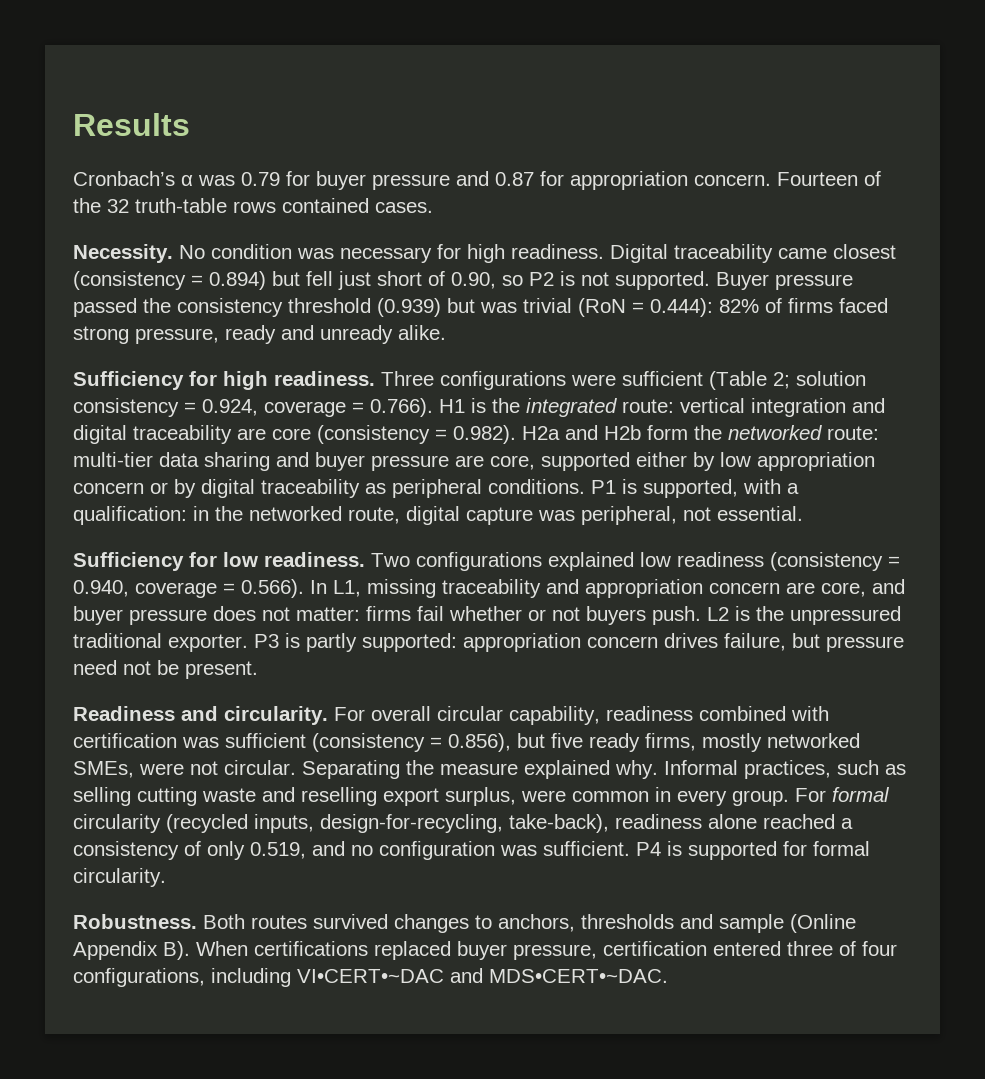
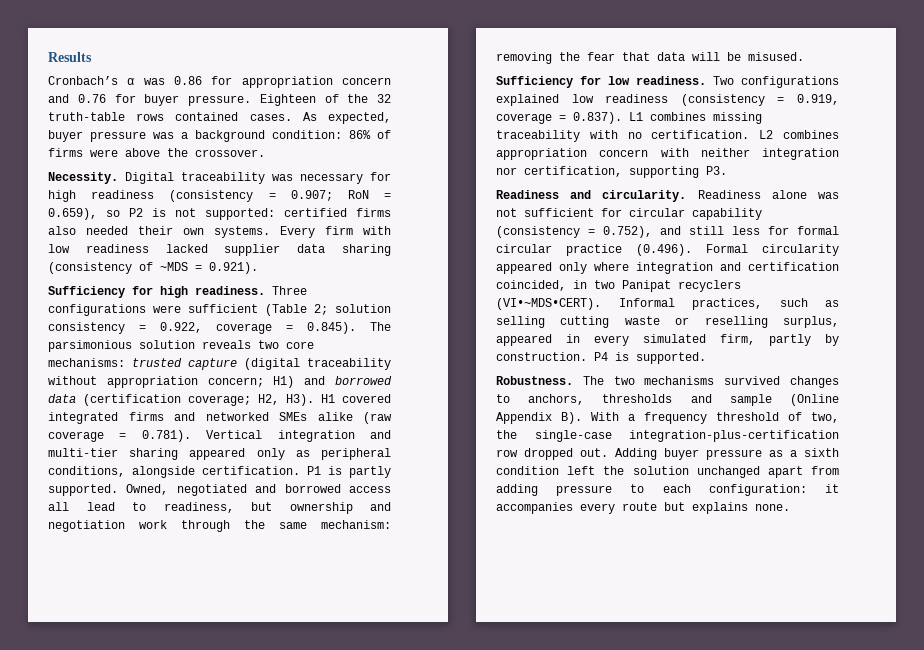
- Cronbach’s α was 0.79 for buyer pressure and 0.87 for appropriation concern. Fourteen of the 32 truth-table rows contained cases.
+ Cronbach’s α was 0.86 for appropriation concern and 0.76 for buyer pressure. Eighteen of the 32 truth-table rows contained cases. As expected, buyer pressure was a background condition: 86% of firms were above the crossover.
- No condition was necessary for high readiness. Digital traceability came closest (consistency = 0.894) but fell just short of 0.90, so P2 is not supported. Buyer pressure passed the consistency threshold (0.939) but was trivial (RoN = 0.444): 82% of firms faced strong pressure, ready and unready alike.
+ Digital traceability was necessary for high readiness (consistency = 0.907; RoN = 0.659), so P2 is not supported: certified firms also needed their own systems. Every firm with low readiness lacked supplier data sharing (consistency of ~MDS = 0.921).
- Three configurations were sufficient (Table 2; solution consistency = 0.924, coverage = 0.766). H1 is the integrated route: vertical integration and digital traceability are core (consistency = 0.982). H2a and H2b form the networked route: multi-tier data sharing and buyer pressure are core, supported either by low appropriation concern or by digital traceability as peripheral conditions. P1 is supported, with a qualification: in the networked route, digital capture was peripheral, not essential.
+ Three configurations were sufficient (Table 2; solution consistency = 0.922, coverage = 0.845). The parsimonious solution reveals two core mechanisms: trusted capture (digital traceability without appropriation concern; H1) and borrowed data (certification coverage; H2, H3). H1 covered integrated firms and networked SMEs alike (raw coverage = 0.781). Vertical integration and multi-tier sharing appeared only as peripheral conditions, alongside certification. P1 is partly supported. Owned, negotiated and borrowed access all lead to readiness, but ownership and negotiation work through the same mechanism: removing the fear that data will be misused.
- Two configurations explained low readiness (consistency = 0.940, coverage = 0.566). In L1, missing traceability and appropriation concern are core, and buyer pressure does not matter: firms fail whether or not buyers push. L2 is the unpressured traditional exporter. P3 is partly supported: appropriation concern drives failure, but pressure need not be present.
- Readiness and circularity. For overall circular capability, readiness combined with certification was sufficient (consistency = 0.856), but five ready firms, mostly networked SMEs, were not circular. Separating the measure explained why.
+ Two configurations explained low readiness (consistency = 0.919, coverage = 0.837). L1 combines missing traceability with no certification. L2 combines appropriation concern with neither integration nor certification, supporting P3.
+ Readiness and circularity. Readiness alone was not sufficient for circular capability (consistency = 0.752), and still less for formal circular practice (0.496). Formal circularity appeared only where integration and certification coincided, in two Panipat recyclers (VI•~MDS•CERT).
- Informal practices, such as selling cutting waste and reselling export surplus, were common in every group. For formal circularity (recycled inputs, design-for-recycling, take-back), readiness alone reached a consistency of only 0.519, and no configuration was sufficient. P4 is supported for formal circularity.
- Robustness. Both routes survived changes to anchors, thresholds and sample (Online Appendix B). When certifications replaced buyer pressure, certification entered three of four configurations, including VI•CERT•~DAC and MDS•CERT•~DAC.
+ Informal practices, such as selling cutting waste or reselling surplus, appeared in every simulated firm, partly by construction. P4 is supported.
+ Robustness. The two mechanisms survived changes to anchors, thresholds and sample (Online Appendix B). With a frequency threshold of two, the single-case integration-plus-certification row dropped out. Adding buyer pressure as a sixth condition left the solution unchanged apart from adding pressure to each configuration: it accompanies every route but explains none.

